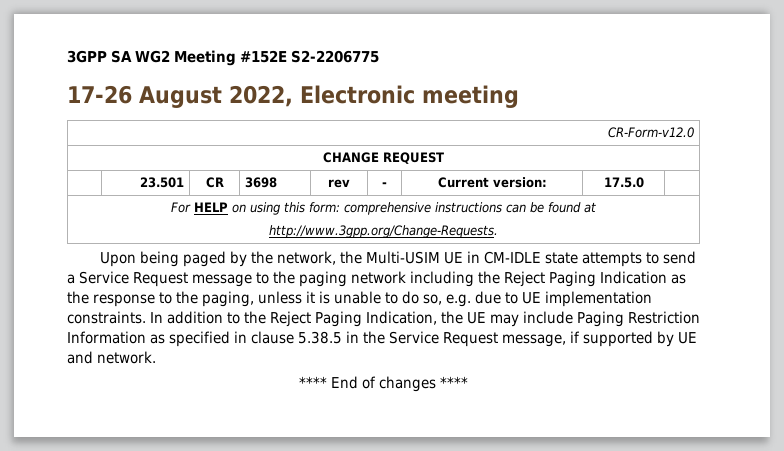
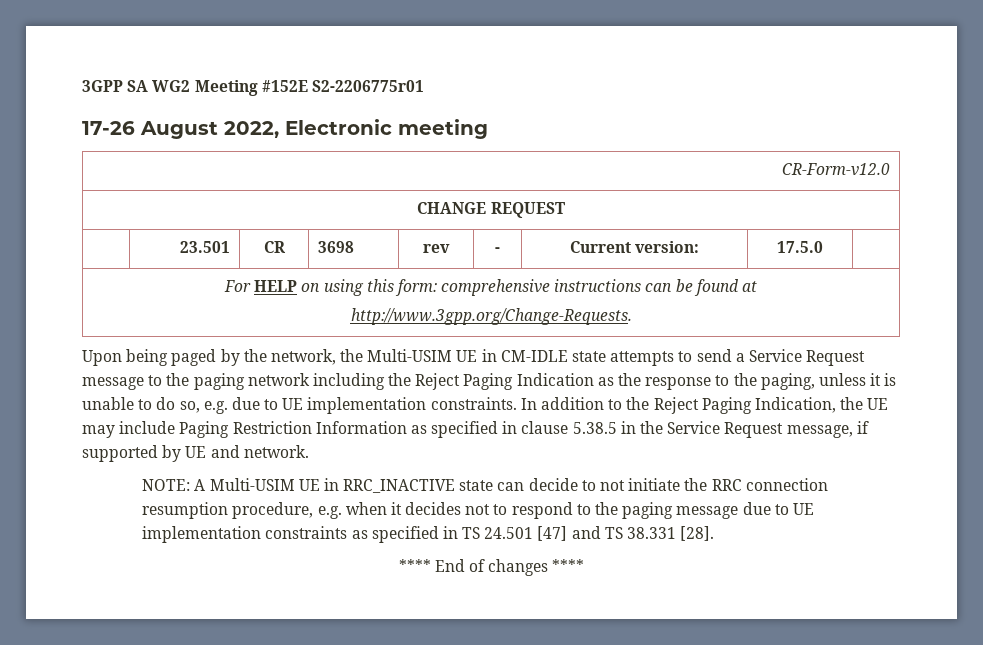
- 3GPP SA WG2 Meeting #152E S2-2206775
+ 3GPP SA WG2 Meeting #152E S2-2206775r01
+ NOTE: A Multi-USIM UE in RRC_INACTIVE state can decide to not initiate the RRC connection resumption procedure, e.g. when it decides not to respond to the paging message due to UE implementation constraints as specified in TS 24.501 [47] and TS 38.331 [28].

